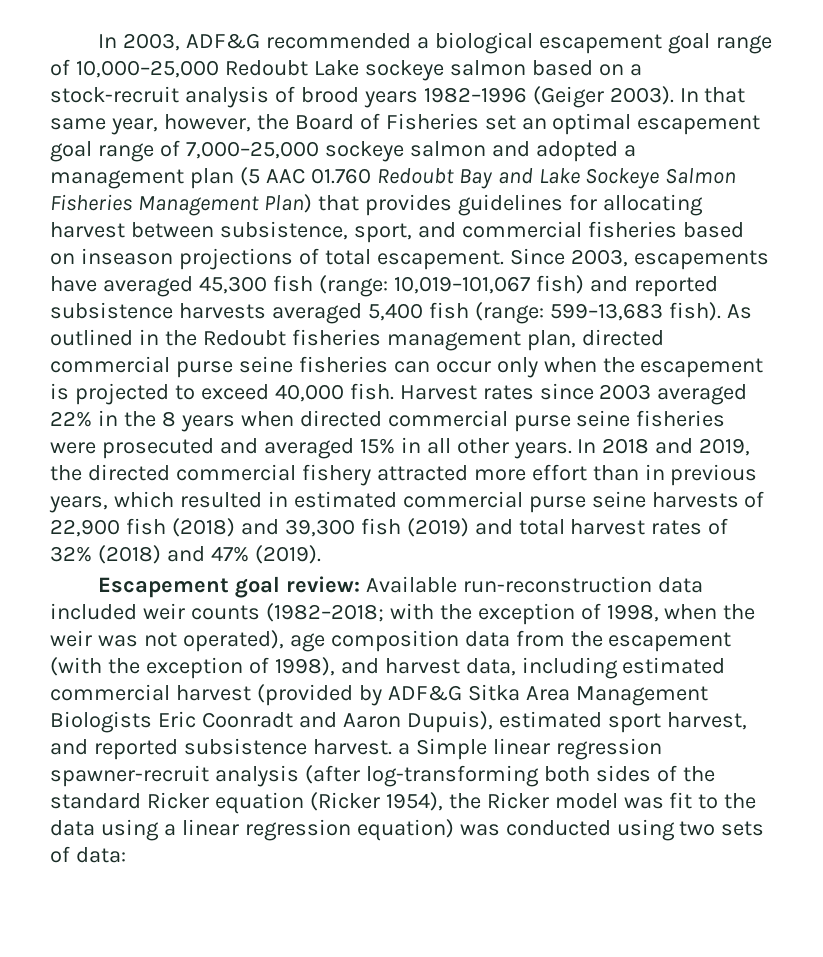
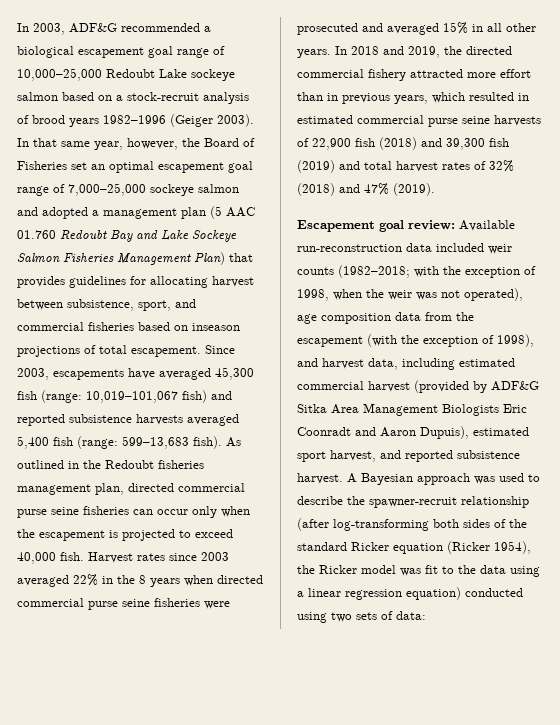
- with the exception of 1998, when the weir was not operated), age composition data from the escapement (with the exception of 1998), and harvest data, including estimated commercial harvest (provided by ADF&G Sitka Area Management Biologists Eric Coonradt and Aaron Dupuis), estimated sport harvest, and reported subsistence harvest. a Simple linear regression spawner-recruit analysis (after log-transforming both sides of the standard Ricker equation (Ricker 1954), the Ricker model was fit to the data using a linear regression equation) was conducted using two sets of data:
+ with the exception of 1998, when the weir was not operated), age composition data from the escapement (with the exception of 1998), and harvest data, including estimated commercial harvest (provided by ADF&G Sitka Area Management Biologists Eric Coonradt and Aaron Dupuis), estimated sport harvest, and reported subsistence harvest. A Bayesian approach was used to describe the spawner-recruit relationship (after log-transforming both sides of the standard Ricker equation (Ricker 1954), the Ricker model was fit to the data using a linear regression equation) conducted using two sets of data:

